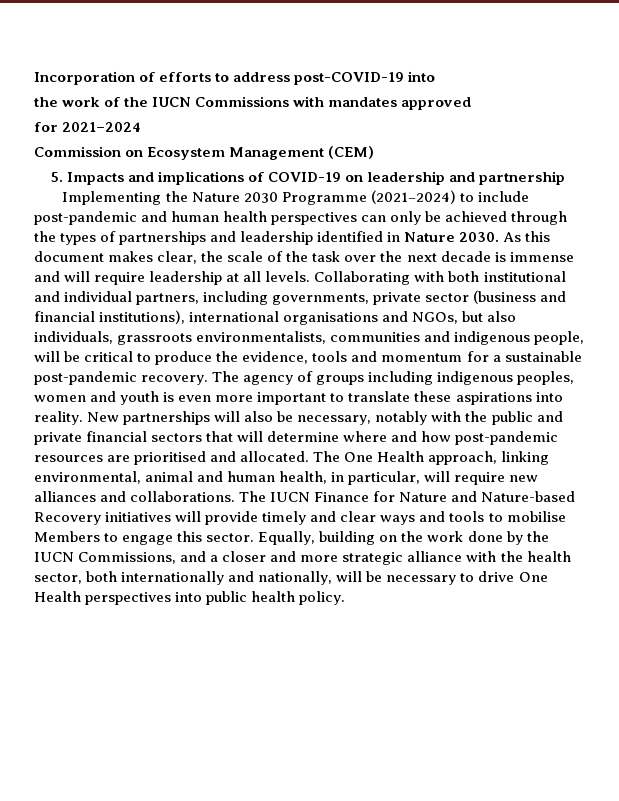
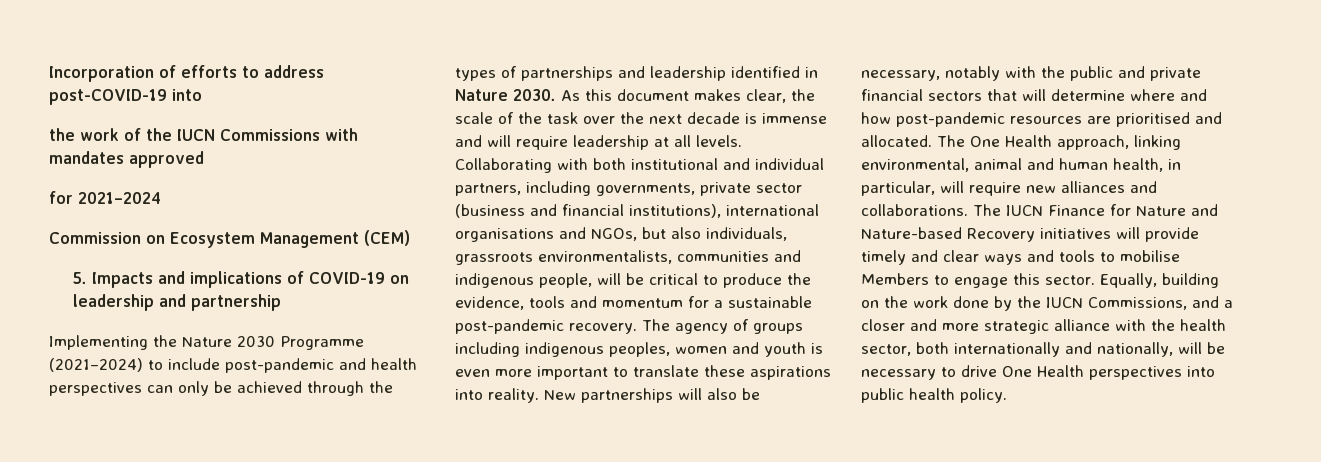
- Implementing the Nature 2030 Programme (2021–2024) to include post-pandemic and human health perspectives can only be achieved through the types of partnerships and leadership identified in Nature 2030.
+ Implementing the Nature 2030 Programme (2021–2024) to include post-pandemic and health perspectives can only be achieved through the types of partnerships and leadership identified in Nature 2030.

